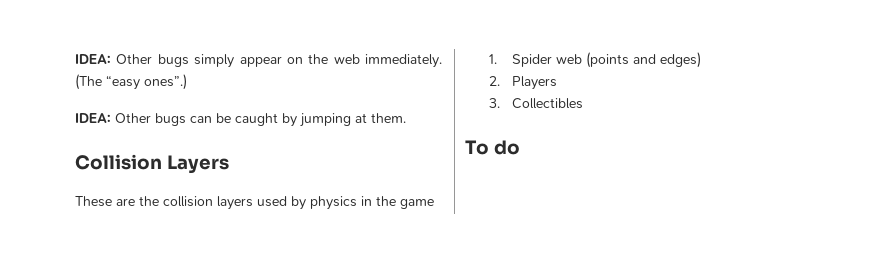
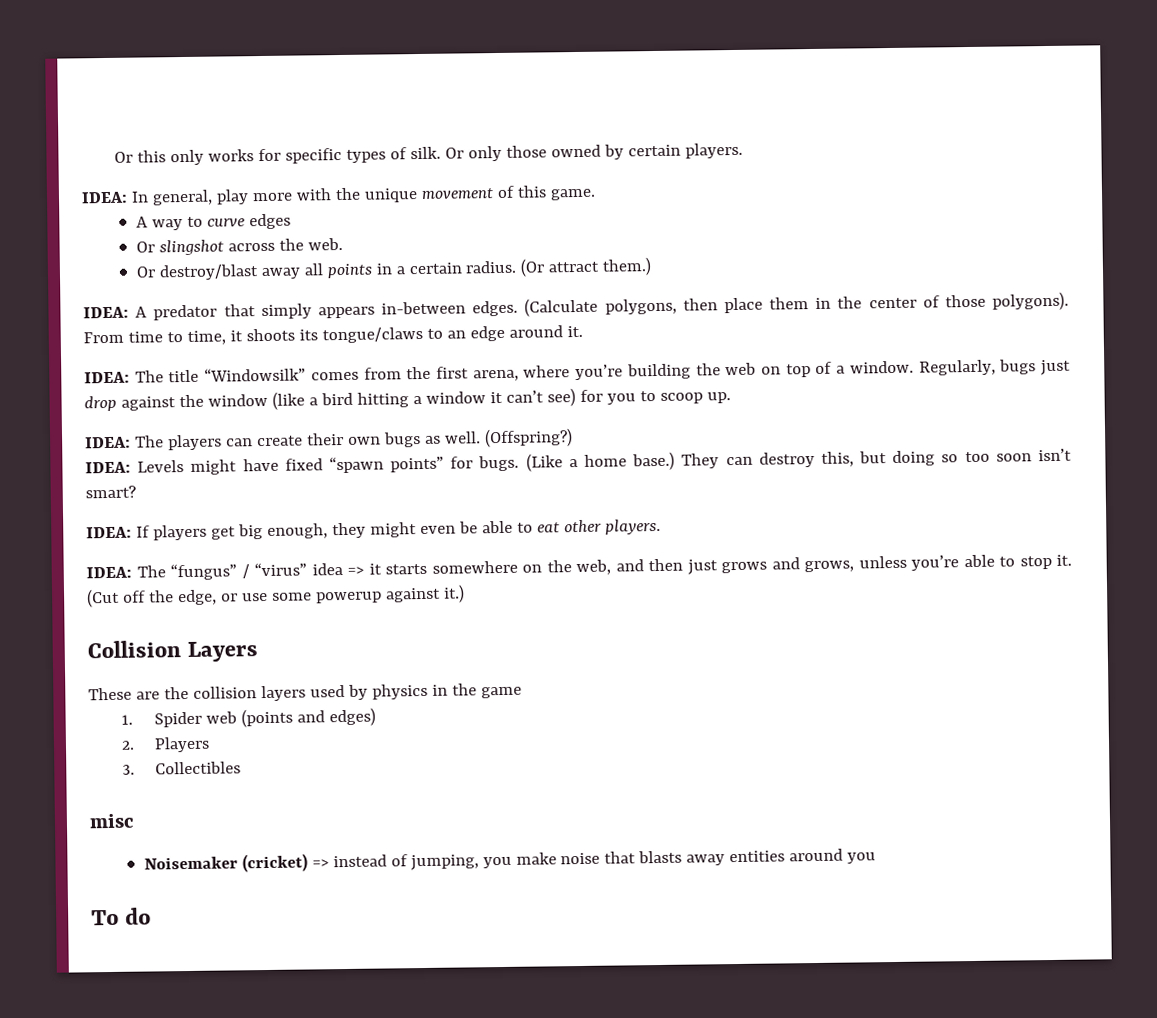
- IDEA: Other bugs simply appear on the web immediately. (The “easy ones”.)
- IDEA: Other bugs can be caught by jumping at them.
+ Or this only works for specific types of silk. Or only those owned by certain players.
+ IDEA: In general, play more with the unique movement of this game.
+ A way to curve edges
+ Or slingshot across the web.
+ Or destroy/blast away all points in a certain radius. (Or attract them.)
+ IDEA: A predator that simply appears in-between edges. (Calculate polygons, then place them in the center of those polygons). From time to time, it shoots its tongue/claws to an edge around it.
+ IDEA: The title “Windowsilk” comes from the first arena, where you’re building the web on top of a window. Regularly, bugs just drop against the window (like a bird hitting a window it can’t see) for you to scoop up.
+ IDEA: The players can create their own bugs as well. (Offspring?)
+ IDEA: Levels might have fixed “spawn points” for bugs. (Like a home base.) They can destroy this, but doing so too soon isn’t smart?
+ IDEA: If players get big enough, they might even be able to eat other players.
+ IDEA: The “fungus” / “virus” idea => it starts somewhere on the web, and then just grows and grows, unless you’re able to stop it. (Cut off the edge, or use some powerup against it.)
+ misc
+ Noisemaker (cricket) => instead of jumping, you make noise that blasts away entities around you

